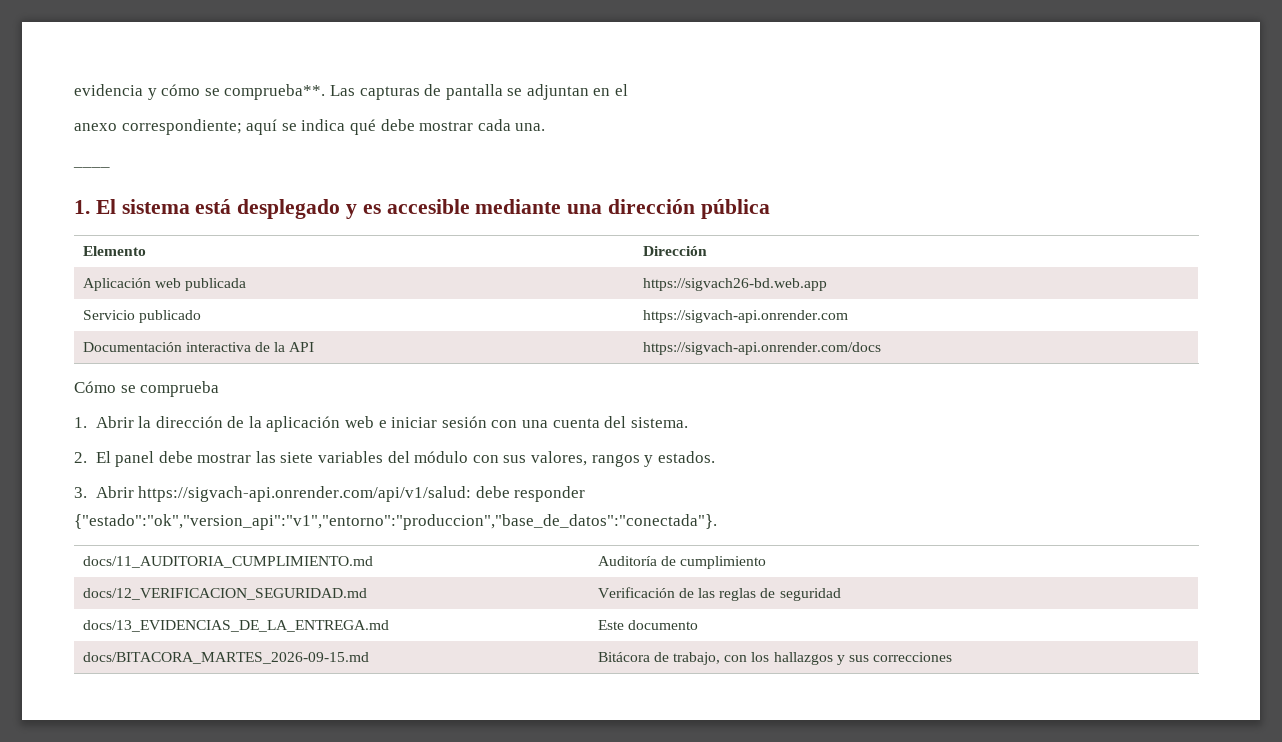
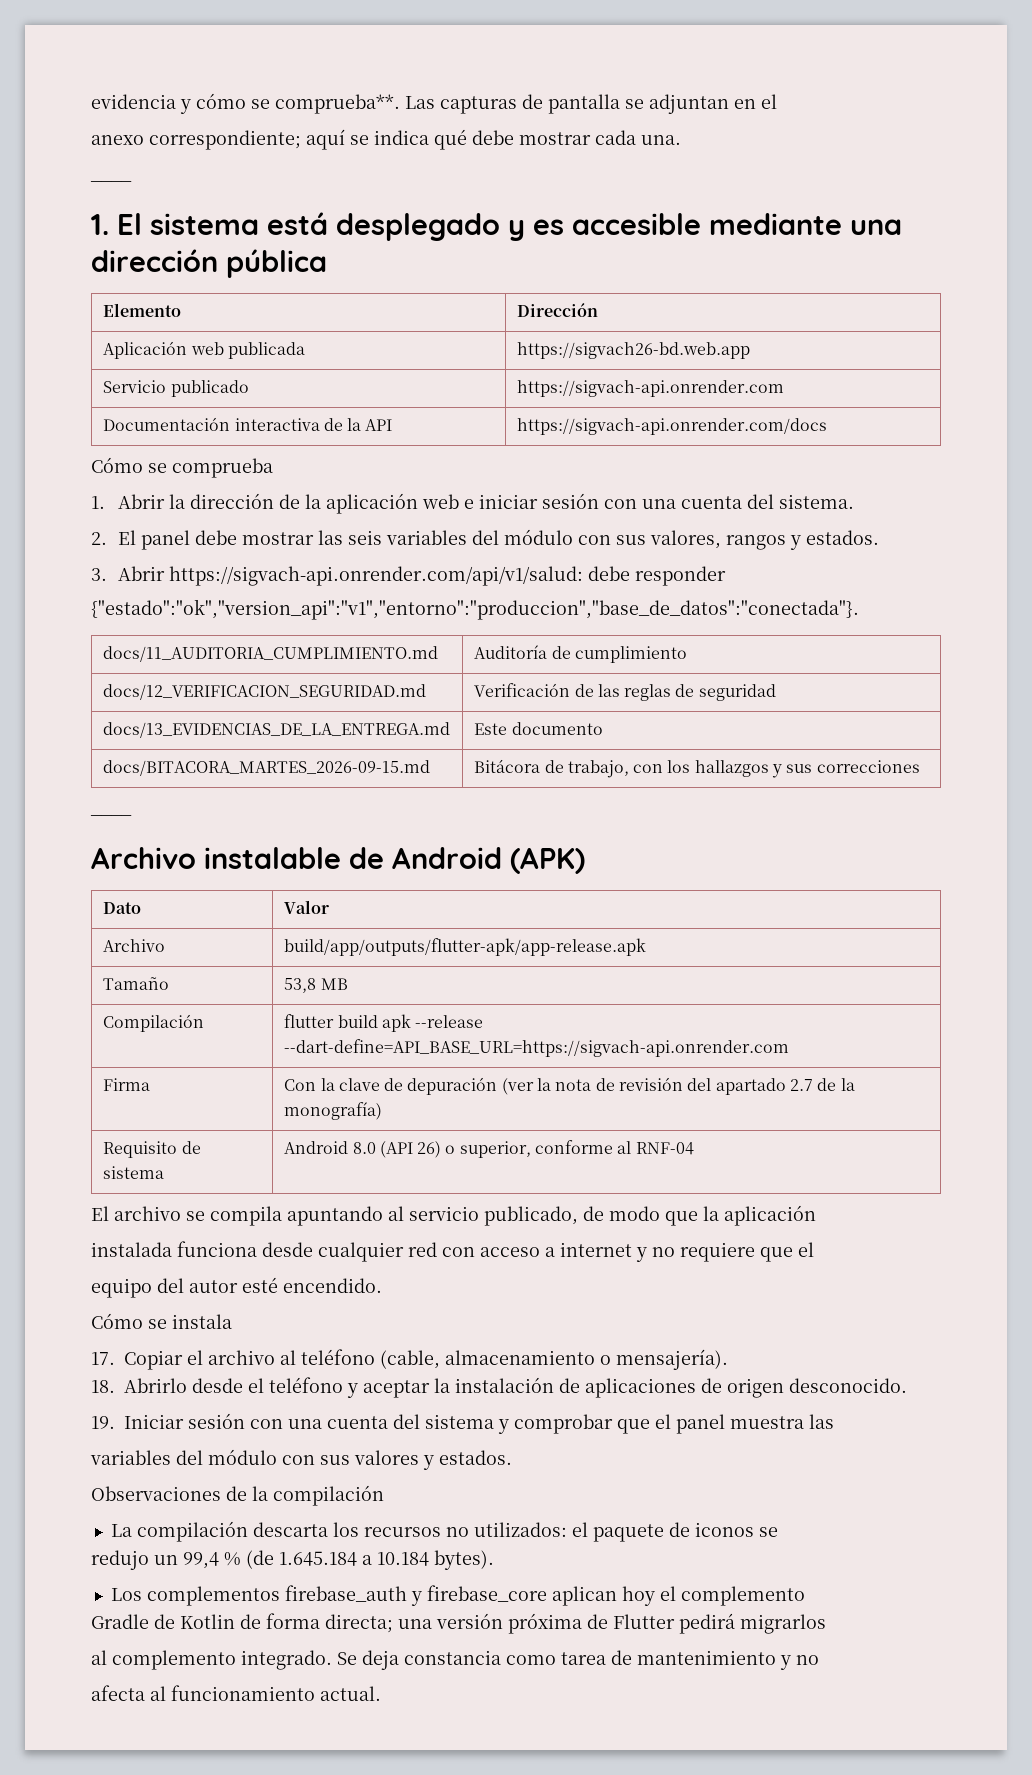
- 2. El panel debe mostrar las siete variables del módulo con sus valores, rangos y estados.
+ 2. El panel debe mostrar las seis variables del módulo con sus valores, rangos y estados.
  docs/BITACORA_MARTES_2026-09-15.md | Bitácora de trabajo, con los hallazgos y sus correcciones
+ ____
+ Archivo instalable de Android (APK)
+ Dato | Valor
+ Archivo | build/app/outputs/flutter-apk/app-release.apk
+ Tamaño | 53,8 MB
+ Compilación | flutter build apk --release --dart-define=API_BASE_URL=https://sigvach-api.onrender.com
+ Firma | Con la clave de depuración (ver la nota de revisión del apartado 2.7 de la monografía)
+ Requisito de sistema | Android 8.0 (API 26) o superior, conforme al RNF-04
+ El archivo se compila apuntando al servicio publicado, de modo que la aplicación
+ instalada funciona desde cualquier red con acceso a internet y no requiere que el
+ equipo del autor esté encendido.
+ Cómo se instala
+ 17. Copiar el archivo al teléfono (cable, almacenamiento o mensajería).
+ 18. Abrirlo desde el teléfono y aceptar la instalación de aplicaciones de origen desconocido.
+ 19. Iniciar sesión con una cuenta del sistema y comprobar que el panel muestra las
+ variables del módulo con sus valores y estados.
+ Observaciones de la compilación
+ La compilación descarta los recursos no utilizados: el paquete de iconos se
+ redujo un 99,4 % (de 1.645.184 a 10.184 bytes).
+ Los complementos firebase_auth y firebase_core aplican hoy el complemento
+ Gradle de Kotlin de forma directa; una versión próxima de Flutter pedirá migrarlos
+ al complemento integrado. Se deja constancia como tarea de mantenimiento y no
+ afecta al funcionamiento actual.

